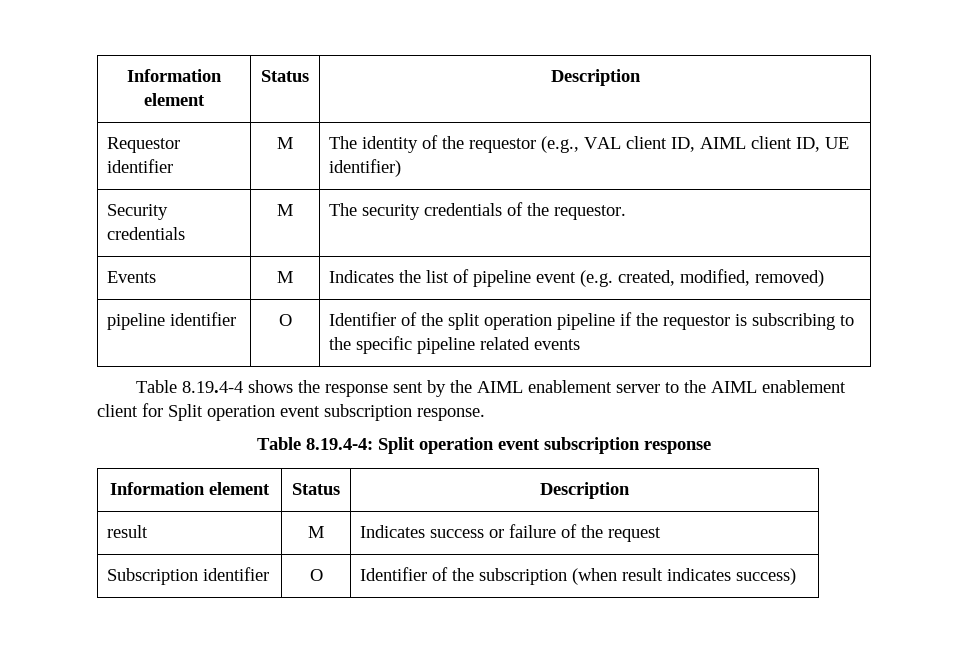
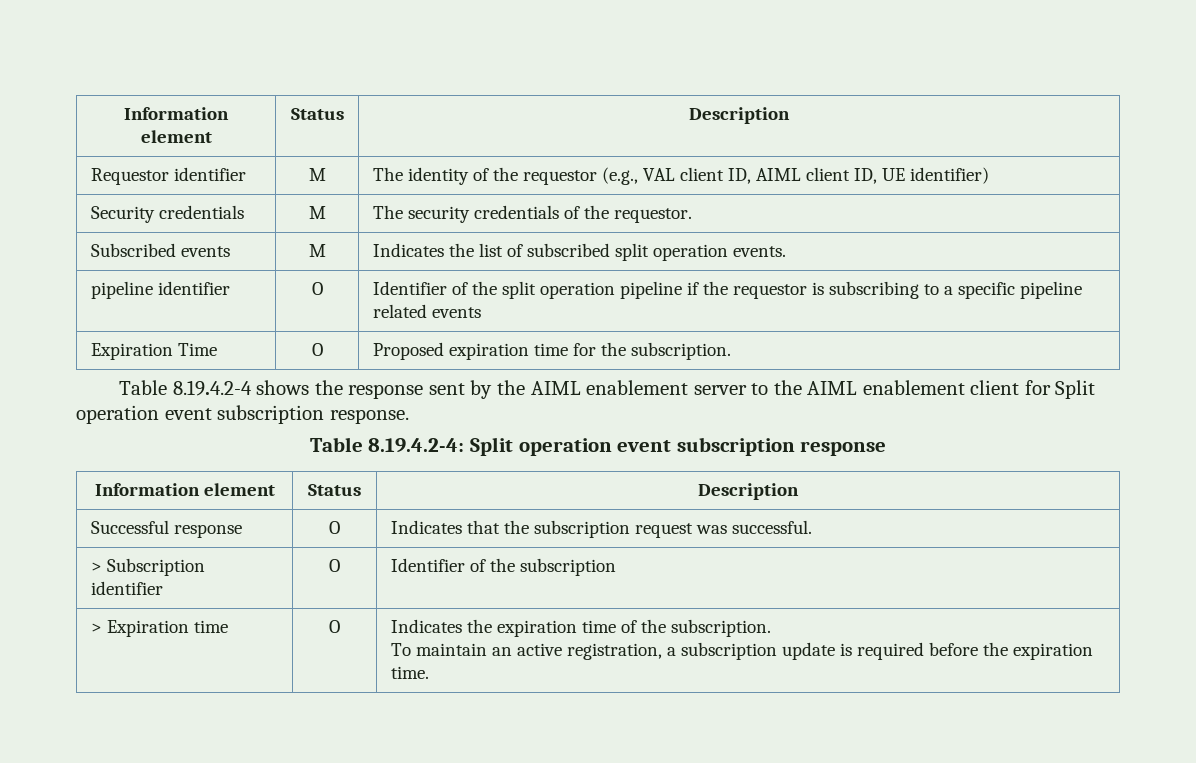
- Events | M | Indicates the list of pipeline event (e.g. created, modified, removed)
+ Subscribed events | M | Indicates the list of subscribed split operation events.
- pipeline identifier | O | Identifier of the split operation pipeline if the requestor is subscribing to the specific pipeline related events
+ pipeline identifier | O | Identifier of the split operation pipeline if the requestor is subscribing to a specific pipeline related events
- Table 8.19.4-4 shows the response sent by the AIML enablement server to the AIML enablement client for Split operation event subscription response.
+ Expiration Time | O | Proposed expiration time for the subscription.
+ Table 8.19.4.2-4 shows the response sent by the AIML enablement server to the AIML enablement client for Split operation event subscription response.
- Table 8.19.4-4: Split operation event subscription response
+ Table 8.19.4.2-4: Split operation event subscription response
- result | M | Indicates success or failure of the request
- Subscription identifier | O | Identifier of the subscription (when result indicates success)
+ Successful response | O | Indicates that the subscription request was successful.
+ > Subscription identifier | O | Identifier of the subscription
+ > Expiration time | O | Indicates the expiration time of the subscription.
+ To maintain an active registration, a subscription update is required before the expiration time.

